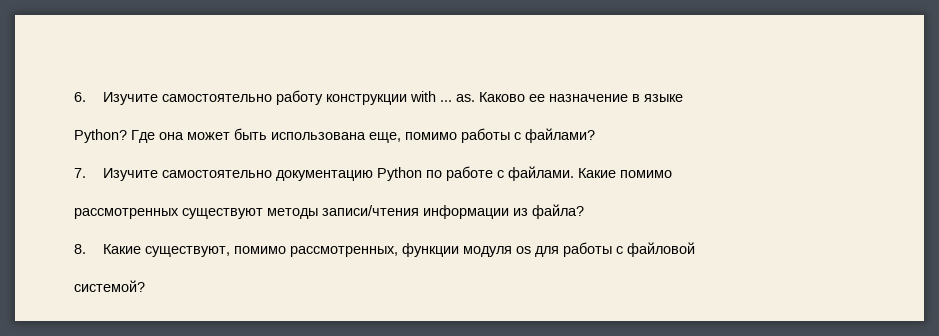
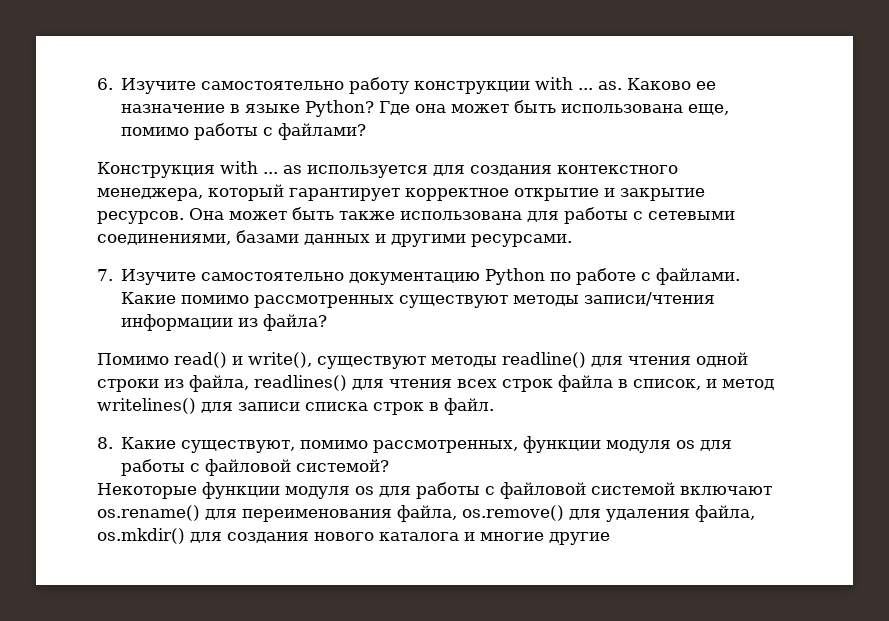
- Каково ее назначение в языке
- Python?
+ Каково ее назначение в языке Python?
+ Конструкция with ... as используется для создания контекстного менеджера, который гарантирует корректное открытие и закрытие ресурсов. Она может быть также использована для работы с сетевыми соединениями, базами данных и другими ресурсами.
- Какие помимо
- рассмотренных существуют методы записи/чтения информации из файла?
+ Какие помимо рассмотренных существуют методы записи/чтения информации из файла?
+ Помимо read() и write(), существуют методы readline() для чтения одной строки из файла, readlines() для чтения всех строк файла в список, и метод writelines() для записи списка строк в файл.
- 8. Какие существуют, помимо рассмотренных, функции модуля os для работы с файловой
- системой?
+ 8. Какие существуют, помимо рассмотренных, функции модуля os для работы с файловой системой?
+ Некоторые функции модуля os для работы с файловой системой включают os.rename() для переименования файла, os.remove() для удаления файла, os.mkdir() для создания нового каталога и многие другие

